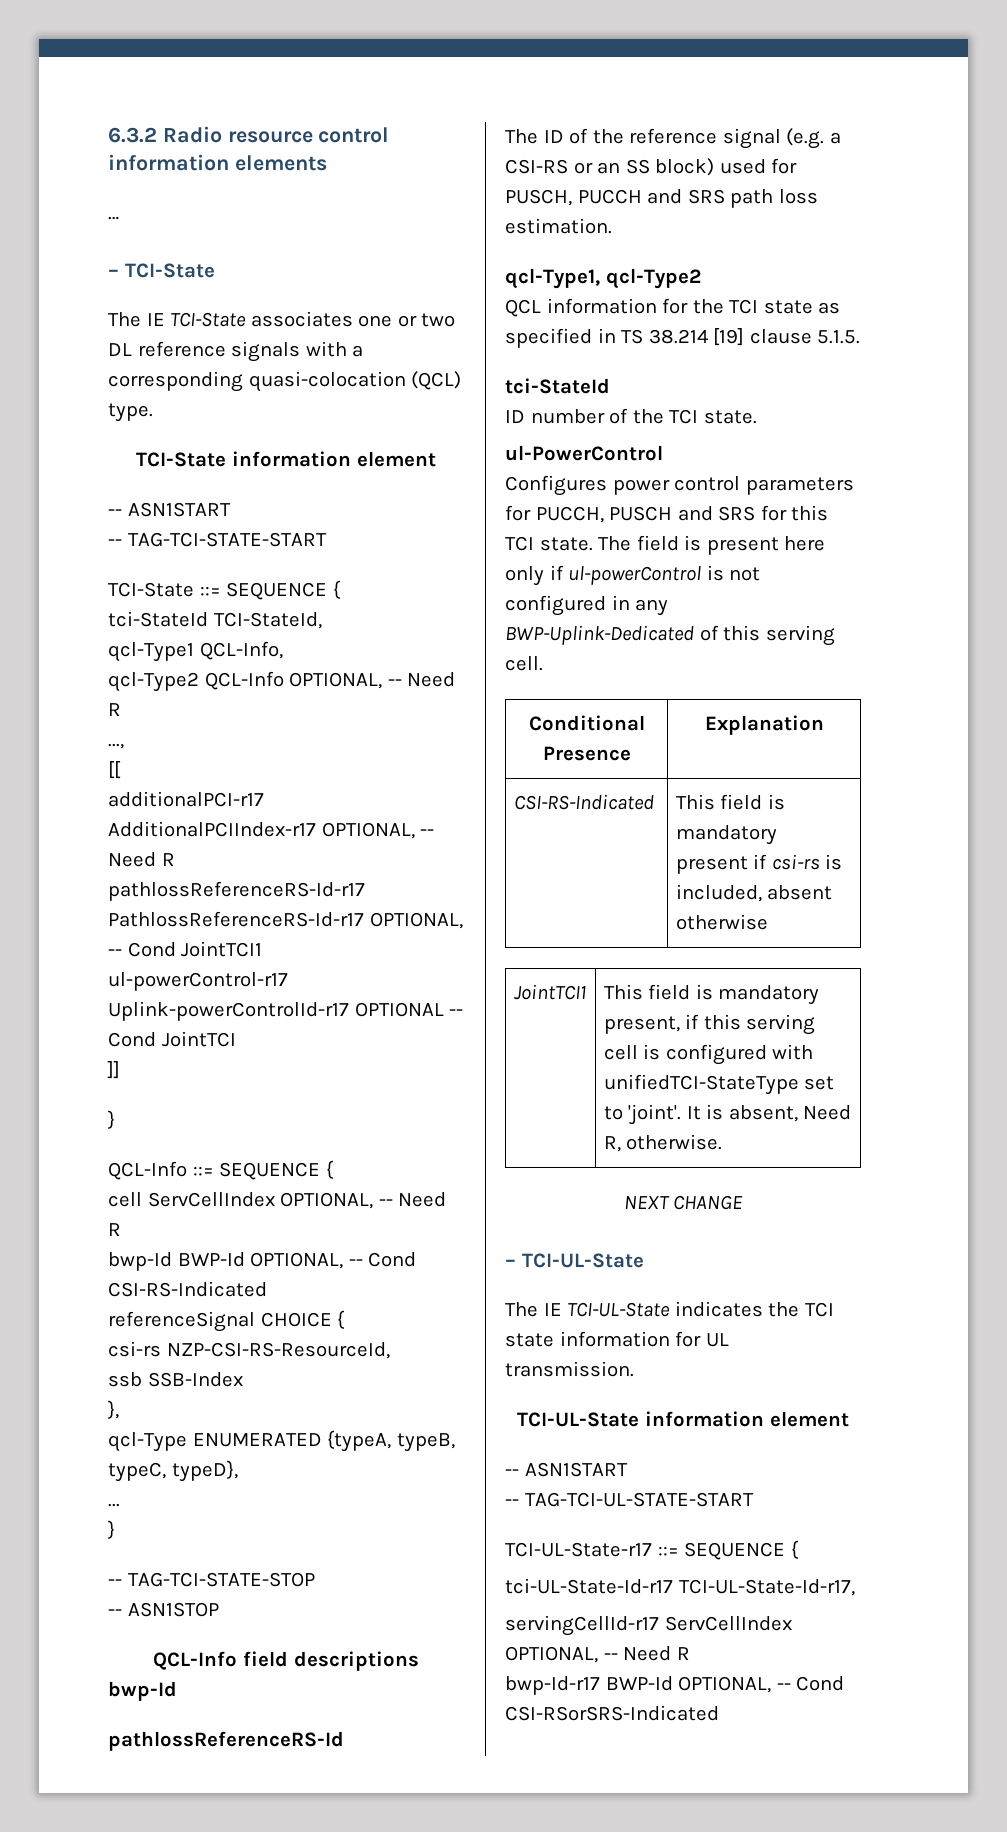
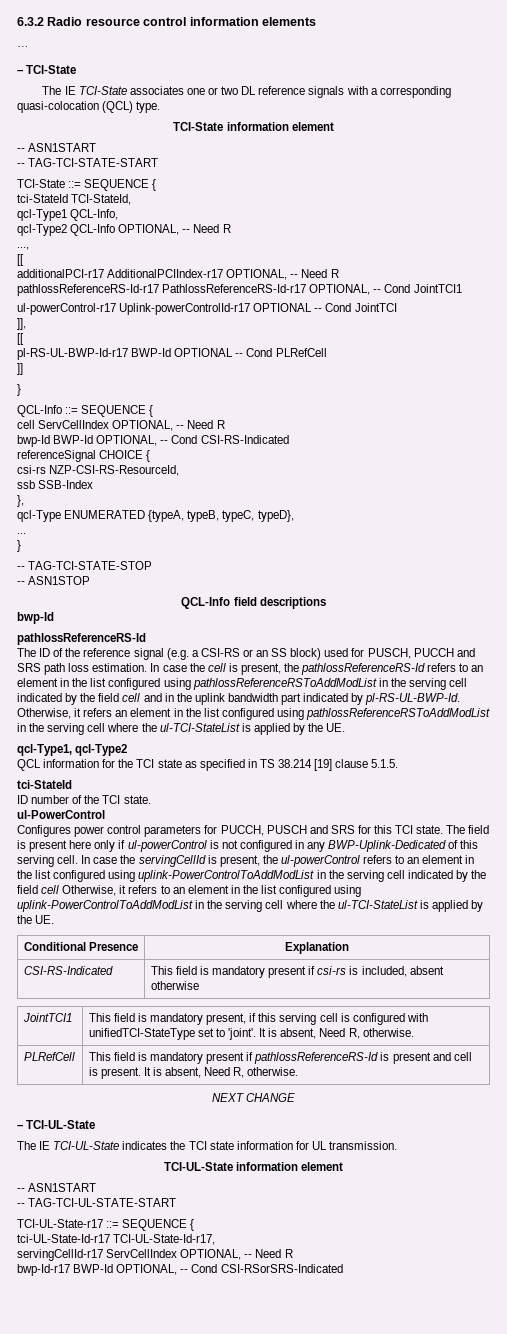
+ ]],
+ [[
+ pl-RS-UL-BWP-Id-r17 BWP-Id OPTIONAL -- Cond PLRefCell
+ In case the cell is present, the pathlossReferenceRS-Id refers to an element in the list configured using pathlossReferenceRSToAddModList in the serving cell indicated by the field cell and in the uplink bandwidth part indicated by pl-RS-UL-BWP-Id. Otherwise, it refers an element in the list configured using pathlossReferenceRSToAddModList in the serving cell where the ul-TCI-StateList is applied by the UE.
+ In case the servingCellId is present, the ul-powerControl refers to an element in the list configured using uplink-PowerControlToAddModList in the serving cell indicated by the field cell Otherwise, it refers to an element in the list configured using uplink-PowerControlToAddModList in the serving cell where the ul-TCI-StateList is applied by the UE.
+ PLRefCell | This field is mandatory present if pathlossReferenceRS-Id is present and cell is present. It is absent, Need R, otherwise.

